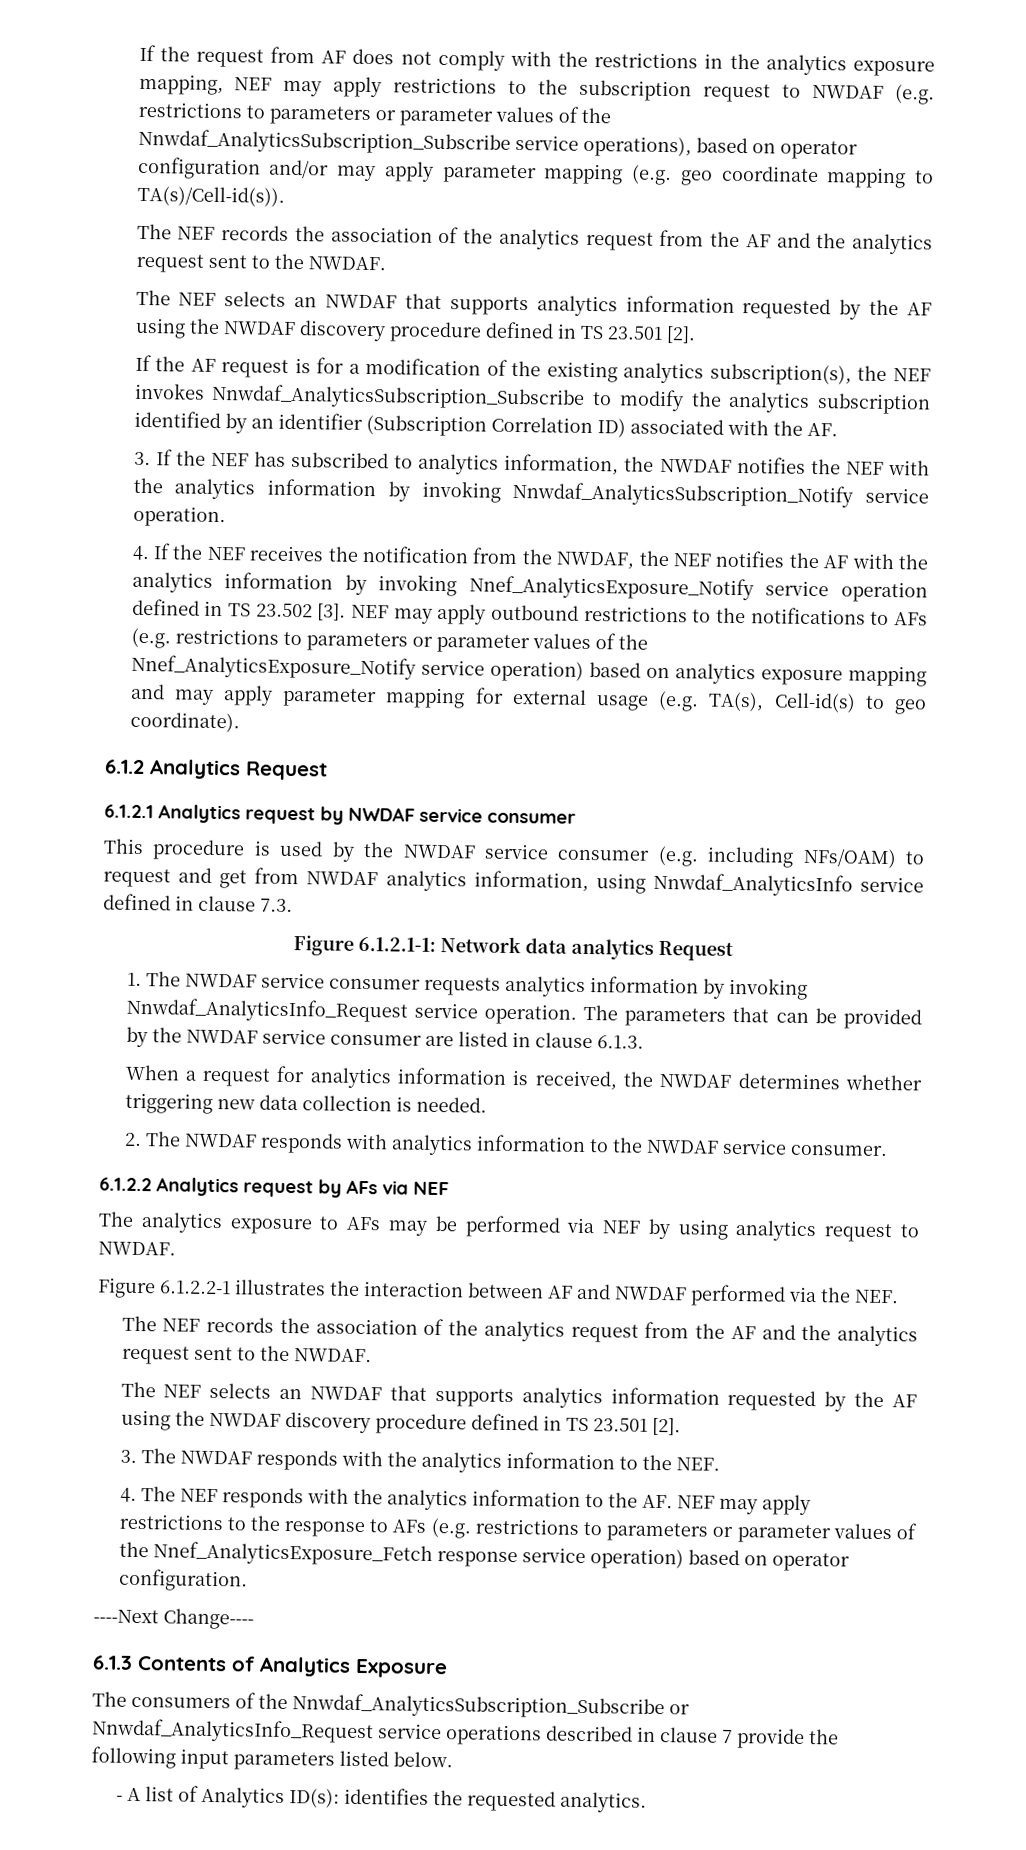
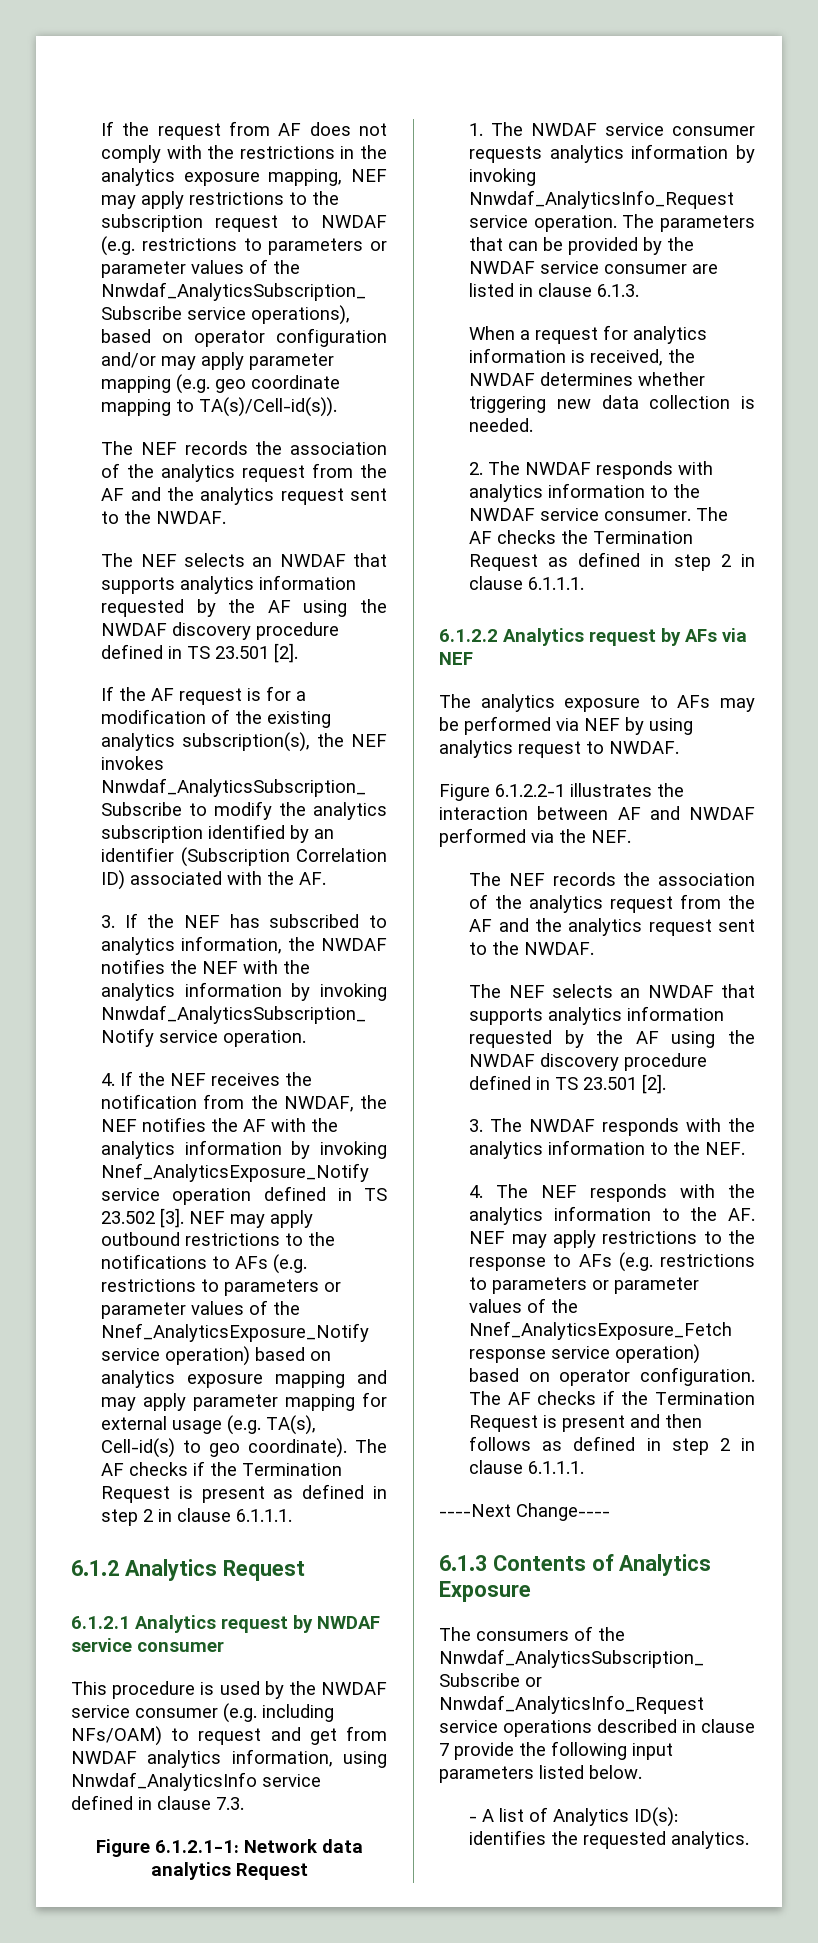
+ The AF checks if the Termination Request is present as defined in step 2 in clause 6.1.1.1.
+ The AF checks the Termination Request as defined in step 2 in clause 6.1.1.1.
+ The AF checks if the Termination Request is present and then follows as defined in step 2 in clause 6.1.1.1.

